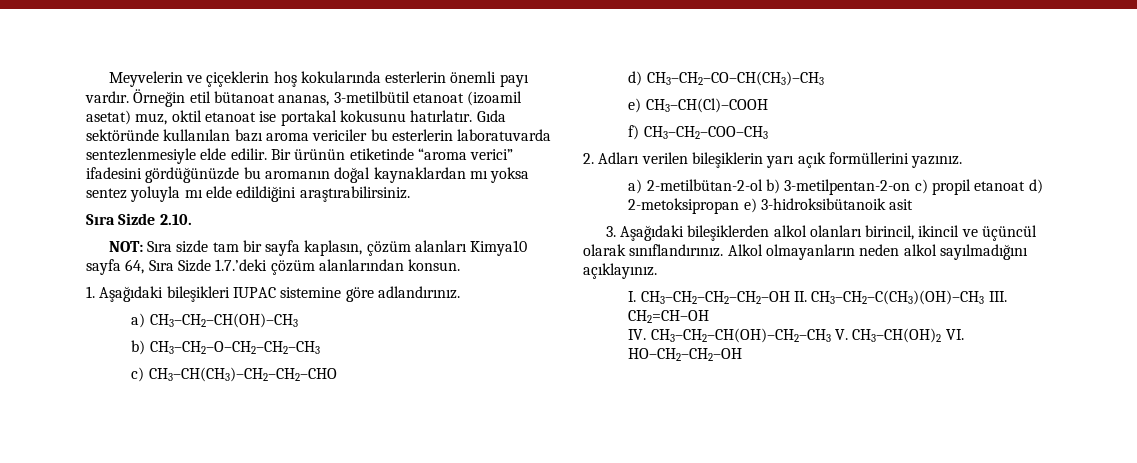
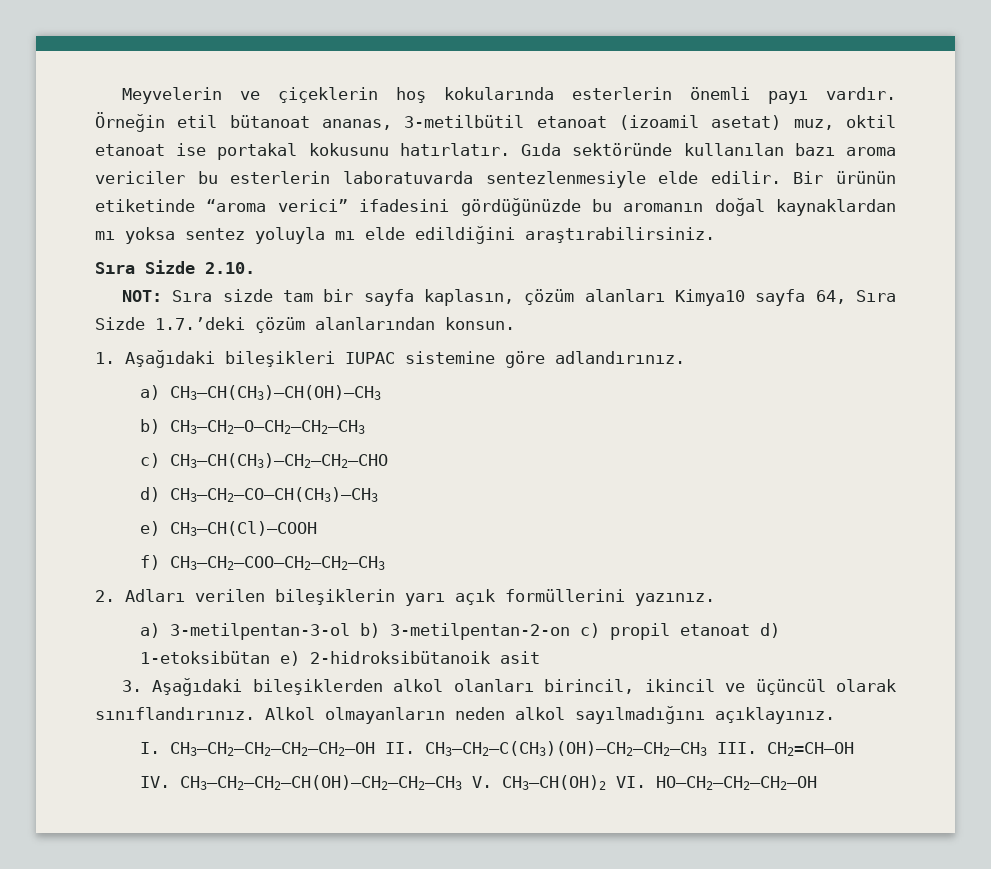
- a) CH3–CH2–CH(OH)–CH3
+ a) CH3–CH(CH3)–CH(OH)–CH3
- f) CH3–CH2–COO–CH3
+ f) CH3–CH2–COO–CH2–CH2–CH3
- a) 2-metilbütan-2-ol b) 3-metilpentan-2-on c) propil etanoat d) 2-metoksipropan e) 3-hidroksibütanoik asit
+ a) 3-metilpentan-3-ol b) 3-metilpentan-2-on c) propil etanoat d) 1-etoksibütan e) 2-hidroksibütanoik asit
- I. CH3–CH2–CH2–CH2–OH II. CH3–CH2–C(CH3)(OH)–CH3 III. CH2=CH–OH
+ I. CH3–CH2–CH2–CH2–CH2–OH II. CH3–CH2–C(CH3)(OH)–CH2–CH2–CH3 III. CH2=CH–OH
- IV. CH3–CH2–CH(OH)–CH2–CH3 V. CH3–CH(OH)2 VI. HO–CH2–CH2–OH
+ IV. CH3–CH2–CH2–CH(OH)–CH2–CH2–CH3 V. CH3–CH(OH)2 VI. HO–CH2–CH2–CH2–OH

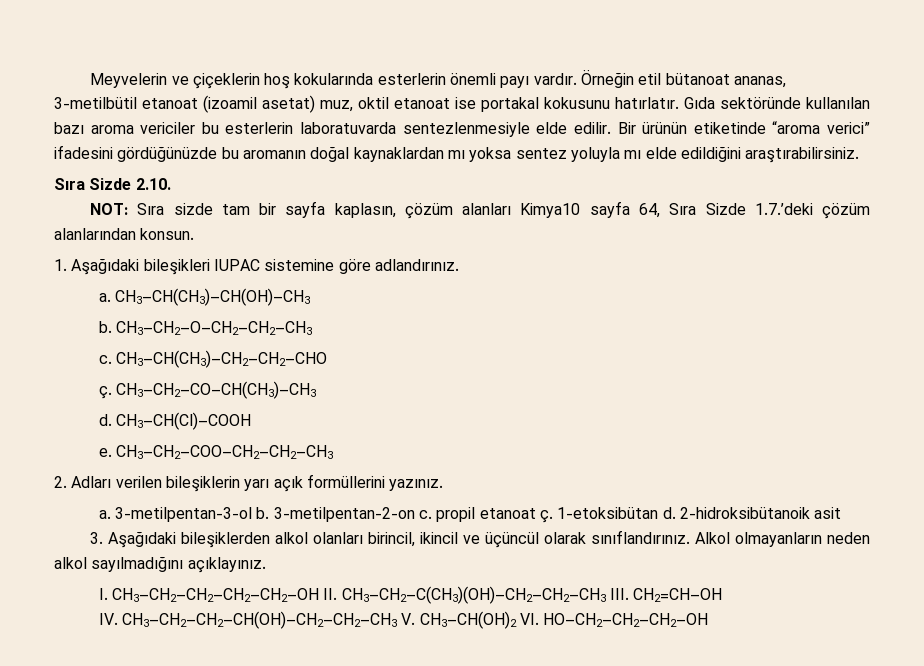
- a) CH3–CH(CH3)–CH(OH)–CH3
+ a. CH3–CH(CH3)–CH(OH)–CH3
- b) CH3–CH2–O–CH2–CH2–CH3
+ b. CH3–CH2–O–CH2–CH2–CH3
- c) CH3–CH(CH3)–CH2–CH2–CHO
+ c. CH3–CH(CH3)–CH2–CH2–CHO
- d) CH3–CH2–CO–CH(CH3)–CH3
+ ç. CH3–CH2–CO–CH(CH3)–CH3
- e) CH3–CH(Cl)–COOH
+ d. CH3–CH(Cl)–COOH
- f) CH3–CH2–COO–CH2–CH2–CH3
+ e. CH3–CH2–COO–CH2–CH2–CH3
- a) 3-metilpentan-3-ol b) 3-metilpentan-2-on c) propil etanoat d) 1-etoksibütan e) 2-hidroksibütanoik asit
+ a. 3-metilpentan-3-ol b. 3-metilpentan-2-on c. propil etanoat ç. 1-etoksibütan d. 2-hidroksibütanoik asit

